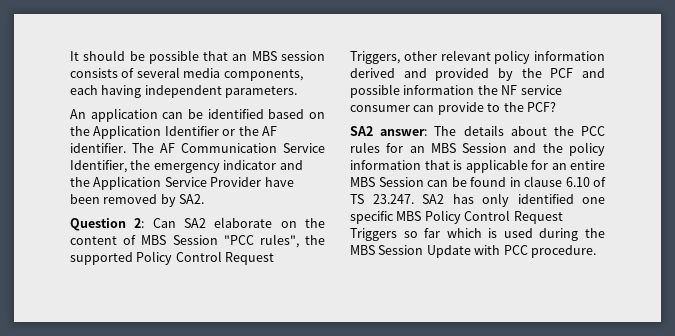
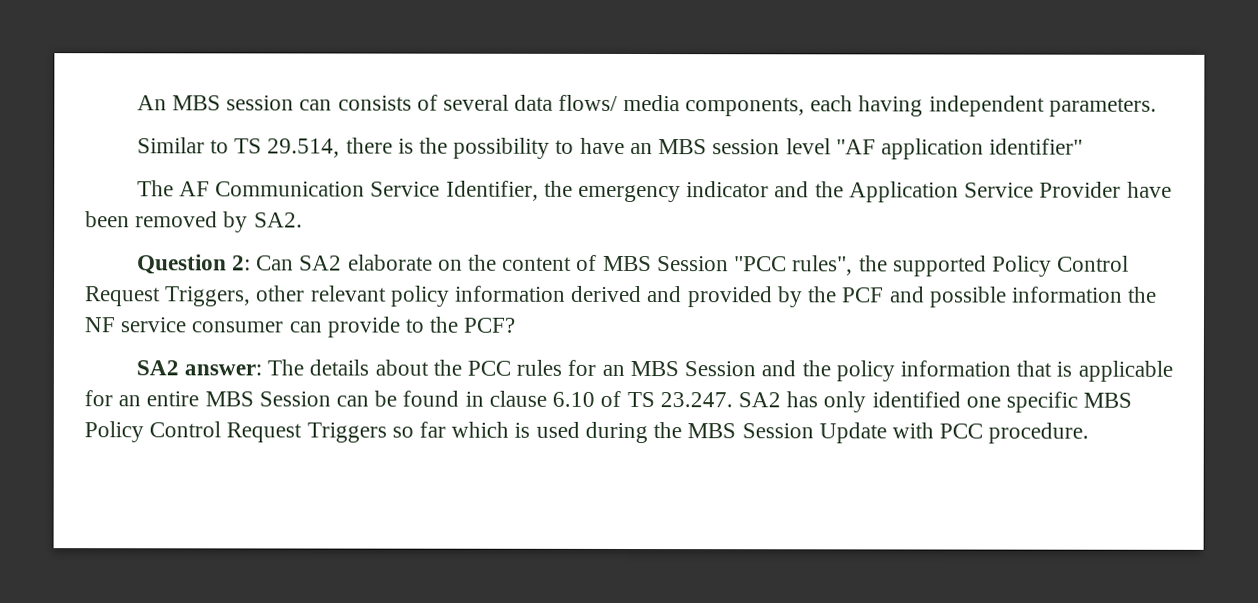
- It should be possible that an MBS session consists of several media components, each having independent parameters.
+ An MBS session can consists of several data flows/ media components, each having independent parameters.
- An application can be identified based on the Application Identifier or the AF identifier. The AF Communication Service Identifier, the emergency indicator and the Application Service Provider have been removed by SA2.
+ Similar to TS 29.514, there is the possibility to have an MBS session level "AF application identifier"
+ The AF Communication Service Identifier, the emergency indicator and the Application Service Provider have been removed by SA2.

